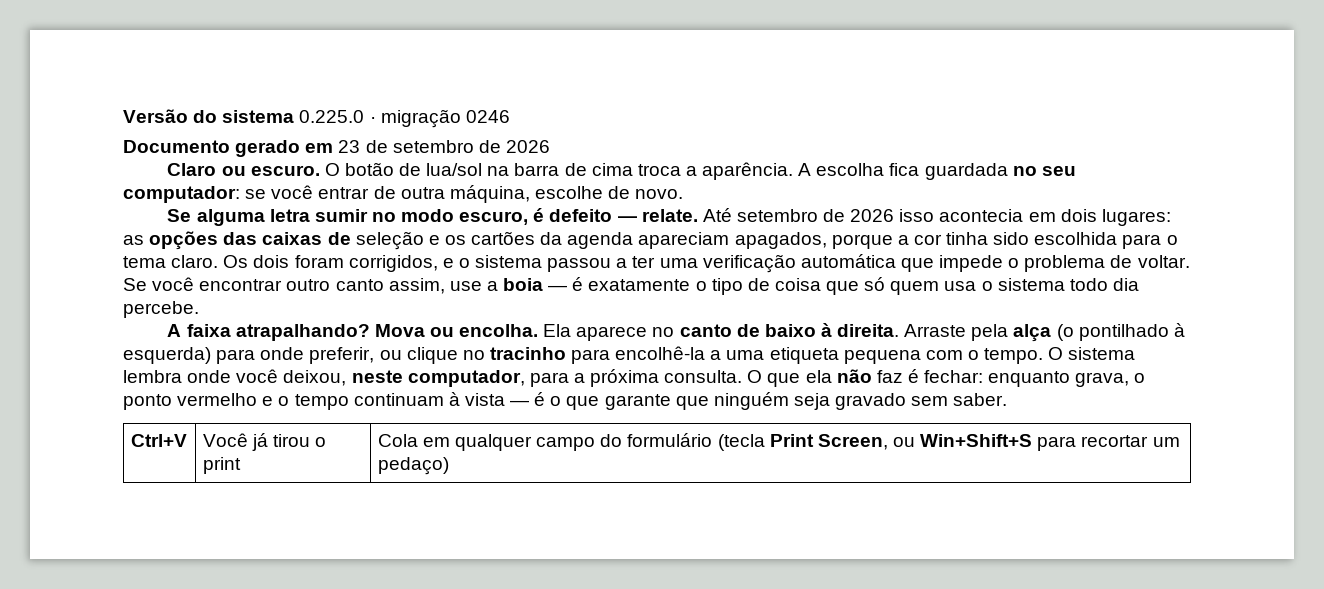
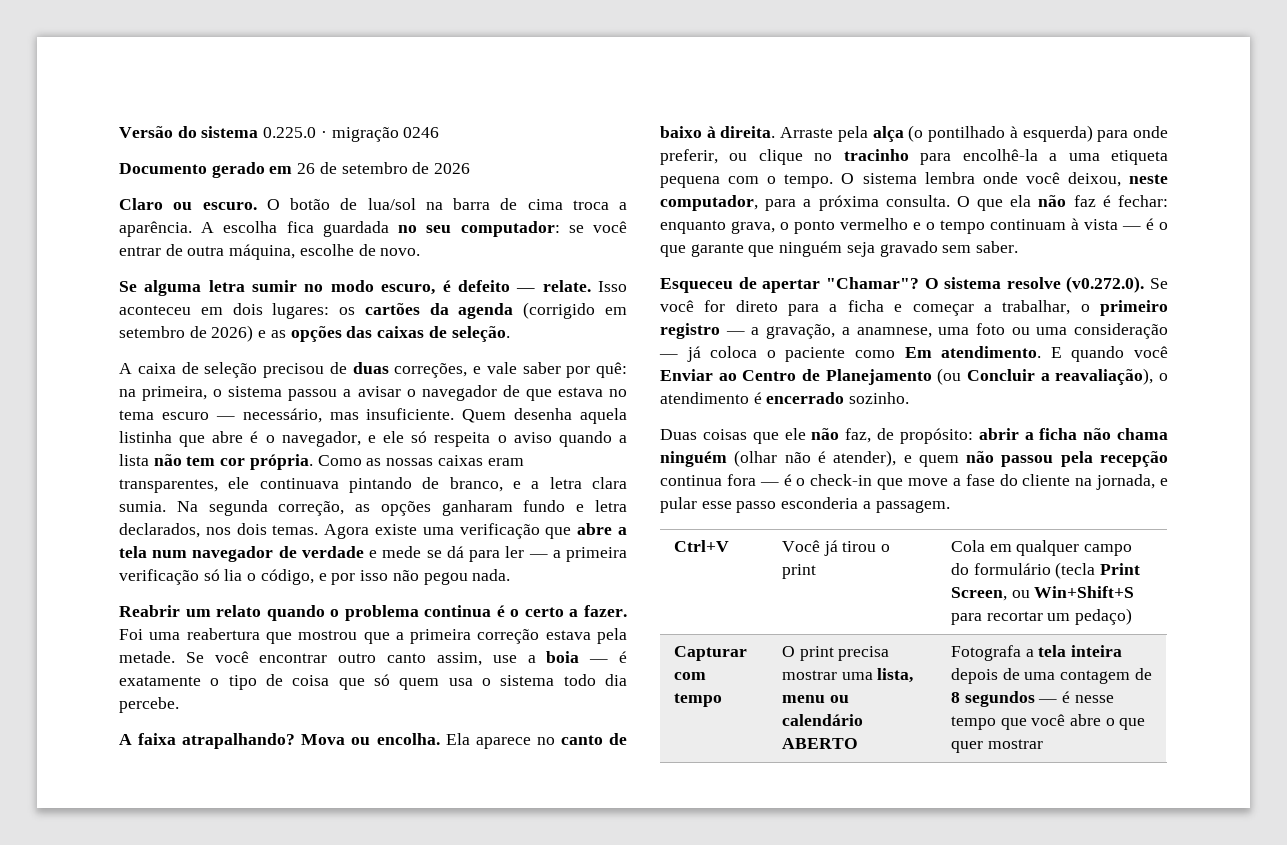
- Documento gerado em 23 de setembro de 2026
+ Documento gerado em 26 de setembro de 2026
- Até setembro de 2026 isso acontecia em dois lugares: as opções das caixas de seleção e os cartões da agenda apareciam apagados, porque a cor tinha sido escolhida para o tema claro. Os dois foram corrigidos, e o sistema passou a ter uma verificação automática que impede o problema de voltar.
+ Isso aconteceu em dois lugares: os cartões da agenda (corrigido em setembro de 2026) e as opções das caixas de seleção.
+ A caixa de seleção precisou de duas correções, e vale saber por quê: na primeira, o sistema passou a avisar o navegador de que estava no tema escuro — necessário, mas insuficiente. Quem desenha aquela listinha que abre é o navegador, e ele só respeita o aviso quando a lista não tem cor própria. Como as nossas caixas eram transparentes, ele continuava pintando de branco, e a letra clara sumia. Na segunda correção, as opções ganharam fundo e letra declarados, nos dois temas. Agora existe uma verificação que abre a tela num navegador de verdade e mede se dá para ler — a primeira verificação só lia o código, e por isso não pegou nada.
+ Reabrir um relato quando o problema continua é o certo a fazer. Foi uma reabertura que mostrou que a primeira correção estava pela metade.
+ Esqueceu de apertar "Chamar"? O sistema resolve (v0.272.0). Se você for direto para a ficha e começar a trabalhar, o primeiro registro — a gravação, a anamnese, uma foto ou uma consideração — já coloca o paciente como Em atendimento. E quando você Enviar ao Centro de Planejamento (ou Concluir a reavaliação), o atendimento é encerrado sozinho.
+ Duas coisas que ele não faz, de propósito: abrir a ficha não chama ninguém (olhar não é atender), e quem não passou pela recepção continua fora — é o check-in que move a fase do cliente na jornada, e pular esse passo esconderia a passagem.
+ Capturar com tempo | O print precisa mostrar uma lista, menu ou calendário ABERTO | Fotografa a tela inteira depois de uma contagem de 8 segundos — é nesse tempo que você abre o que quer mostrar

